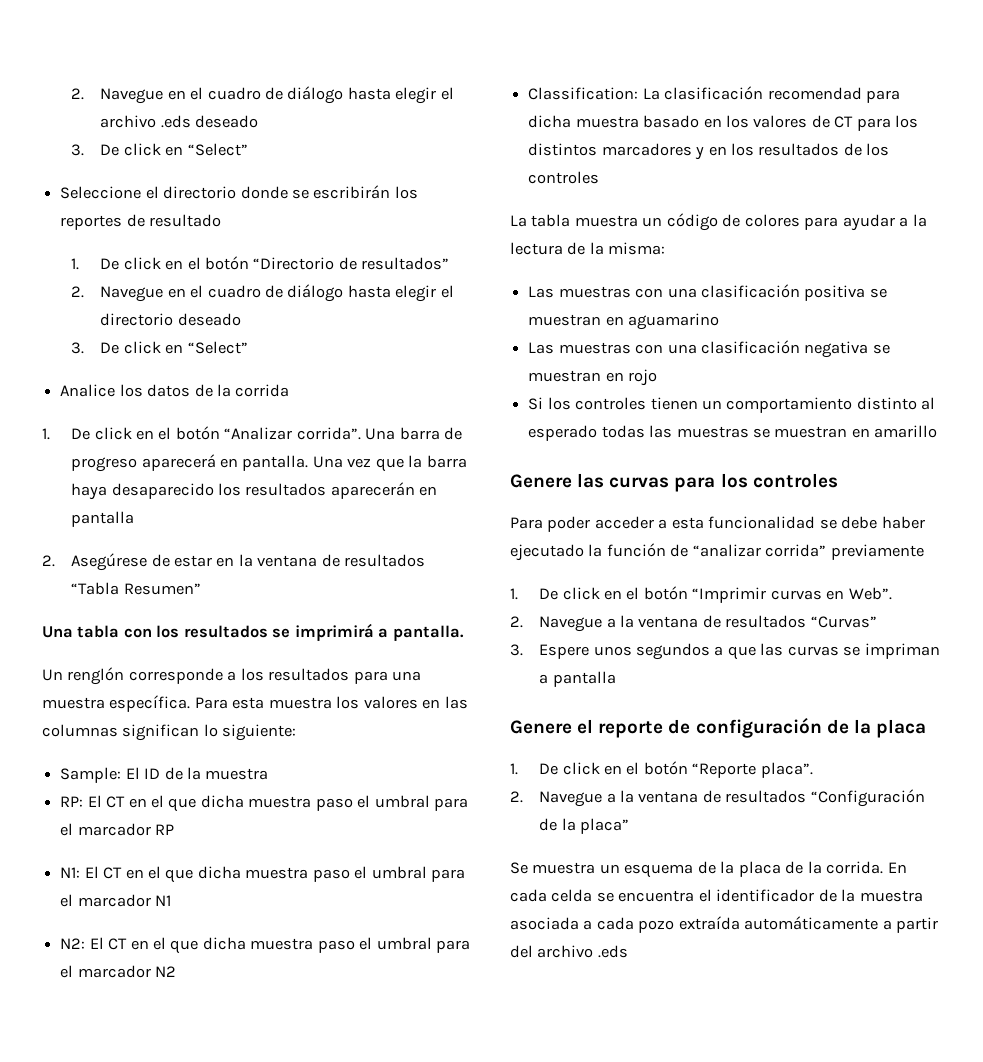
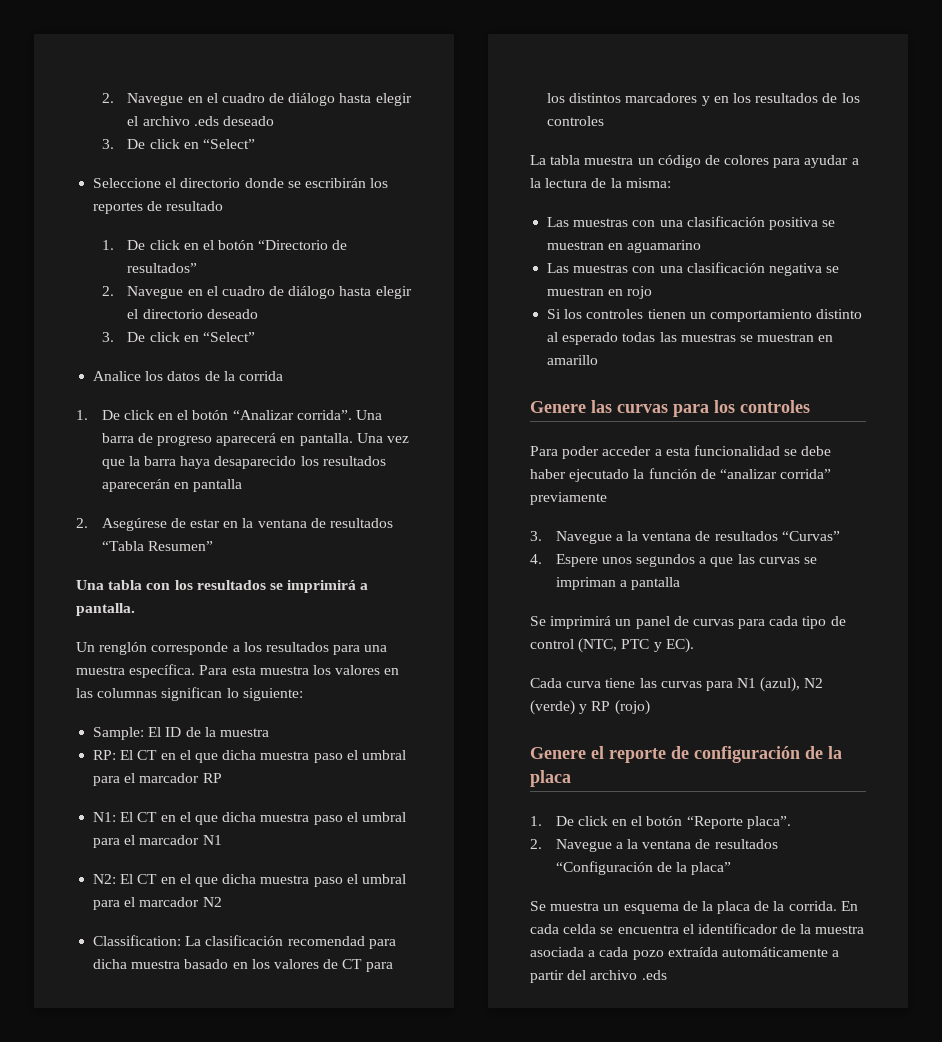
- 1. De click en el botón “Imprimir curvas en Web”.
- 2. Navegue a la ventana de resultados “Curvas”
+ 3. Navegue a la ventana de resultados “Curvas”
- 3. Espere unos segundos a que las curvas se impriman a pantalla
+ 4. Espere unos segundos a que las curvas se impriman a pantalla
+ Se imprimirá un panel de curvas para cada tipo de control (NTC, PTC y EC).
+ Cada curva tiene las curvas para N1 (azul), N2 (verde) y RP (rojo)

